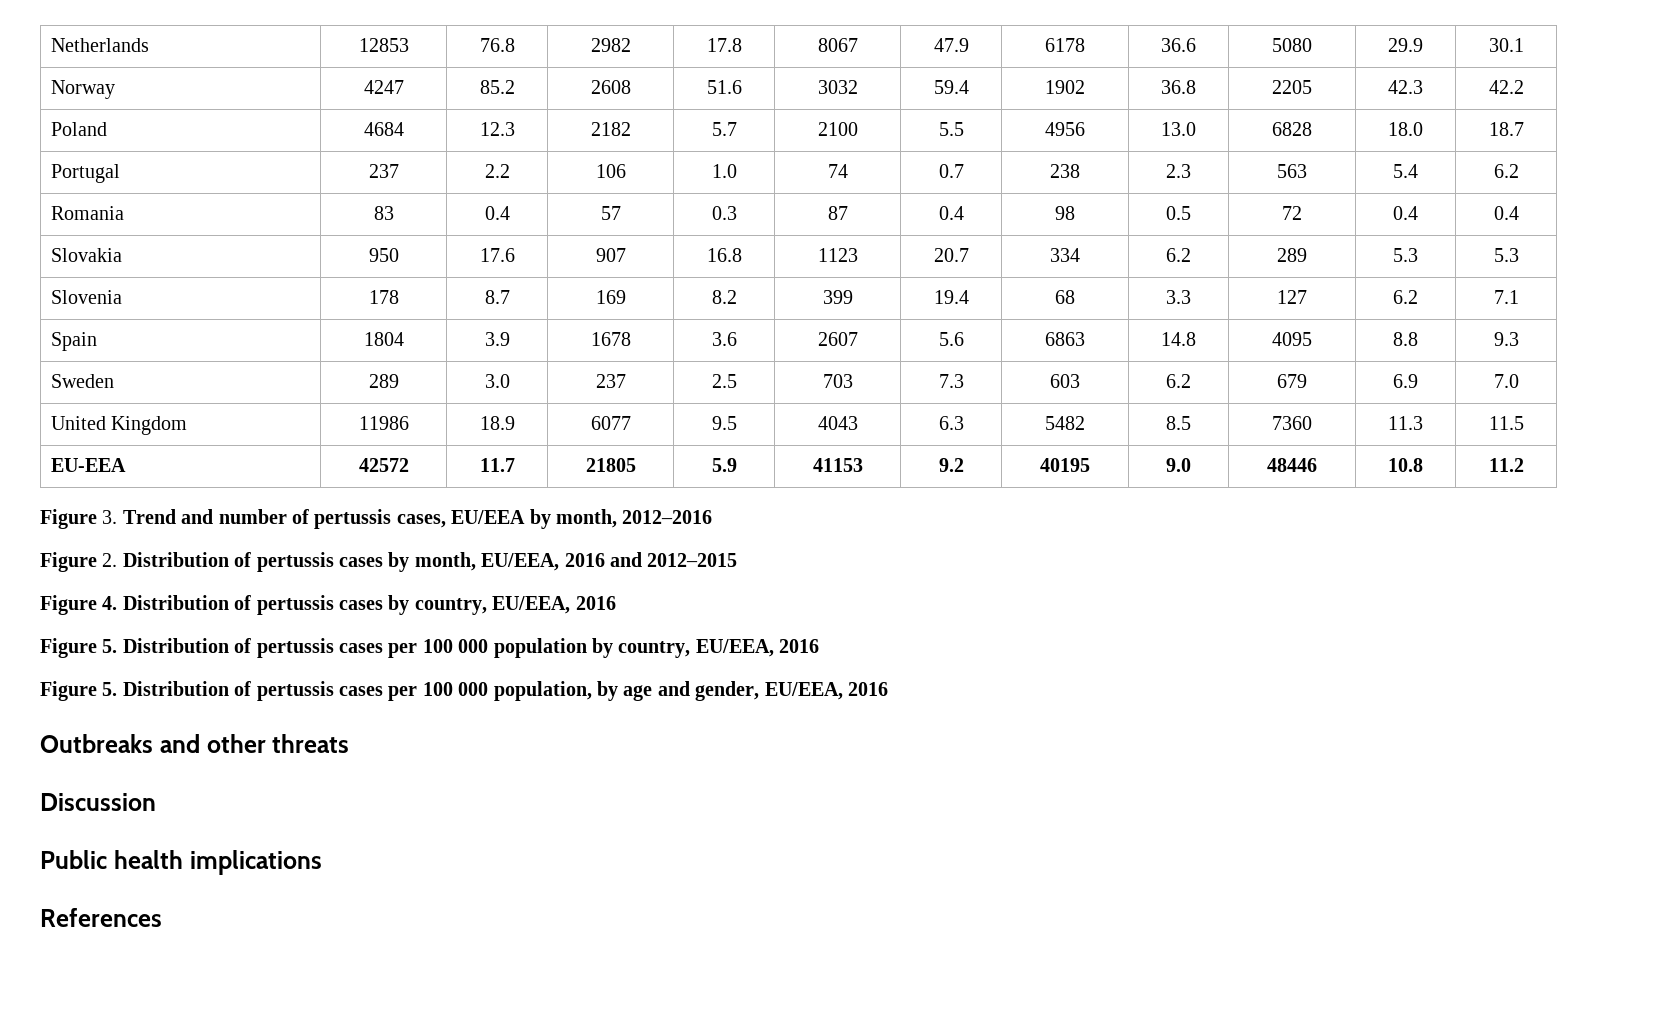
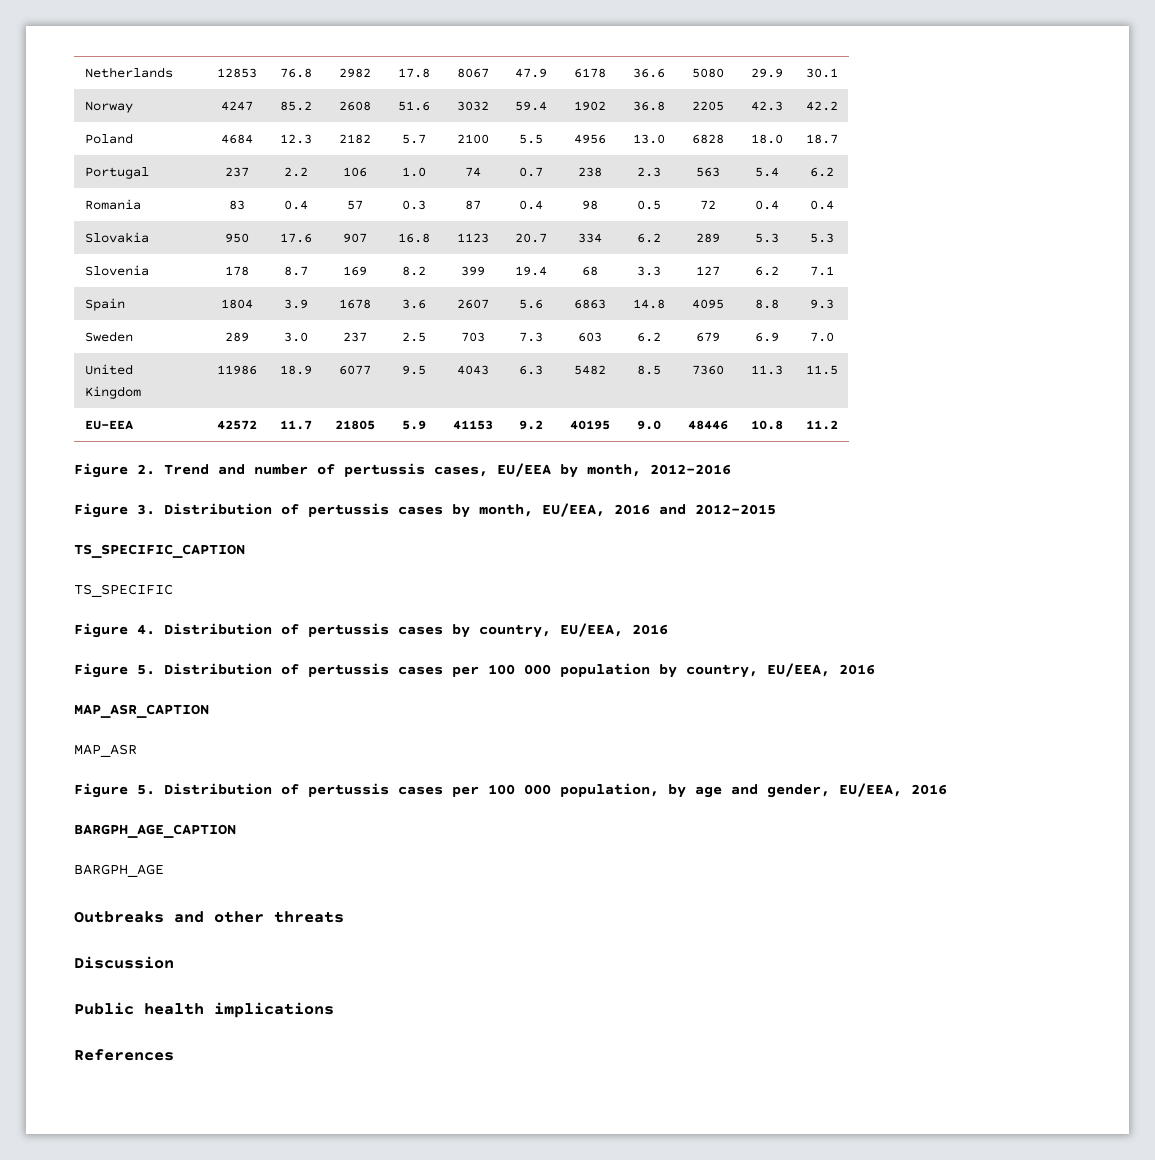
- Figure 3. Trend and number of pertussis cases, EU/EEA by month, 2012–2016
+ Figure 2. Trend and number of pertussis cases, EU/EEA by month, 2012–2016
- Figure 2. Distribution of pertussis cases by month, EU/EEA, 2016 and 2012–2015
+ Figure 3. Distribution of pertussis cases by month, EU/EEA, 2016 and 2012–2015
+ TS_SPECIFIC_CAPTION
+ TS_SPECIFIC
+ MAP_ASR_CAPTION
+ MAP_ASR
+ BARGPH_AGE_CAPTION
+ BARGPH_AGE

